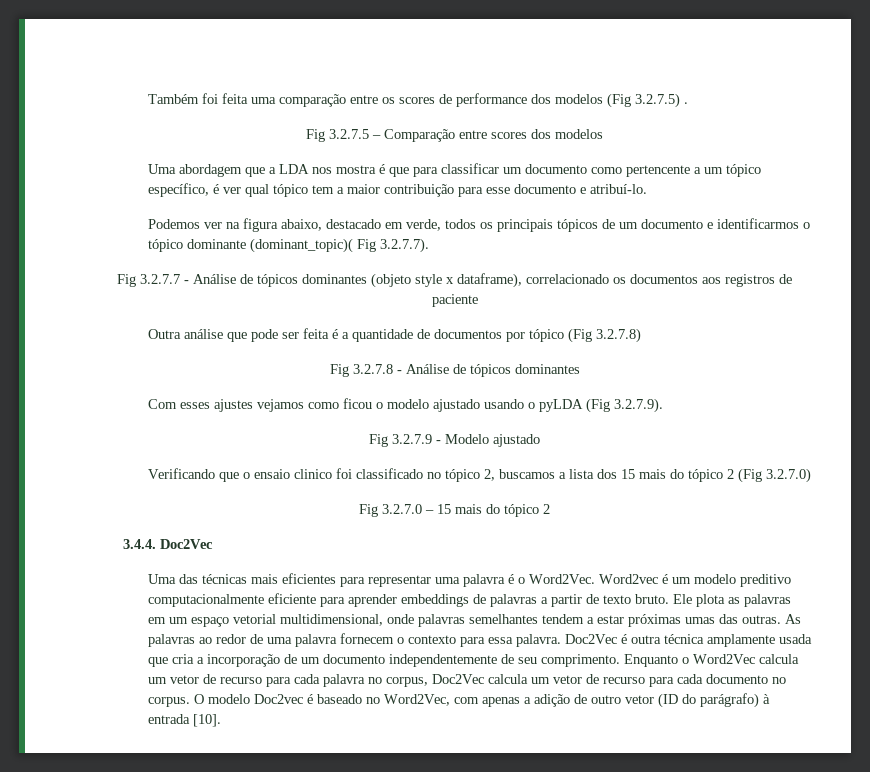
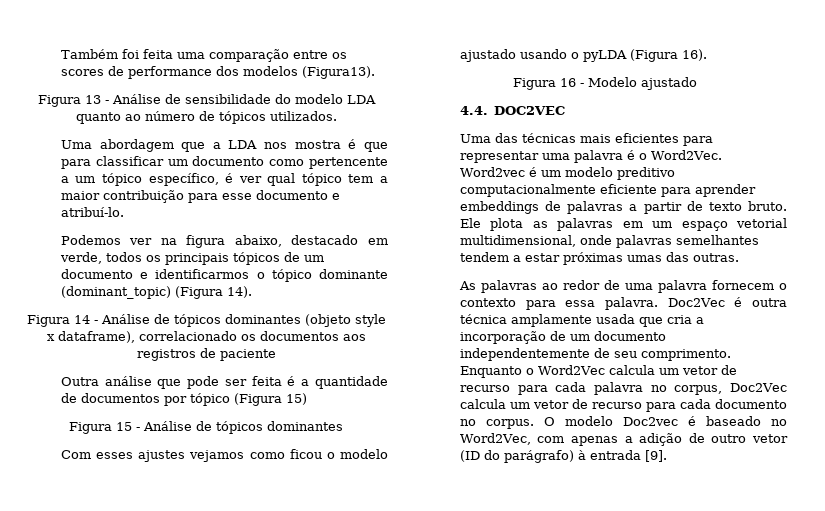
- Também foi feita uma comparação entre os scores de performance dos modelos (Fig 3.2.7.5) .
- Fig 3.2.7.5 – Comparação entre scores dos modelos
+ Também foi feita uma comparação entre os scores de performance dos modelos (Figura13).
+ Figura 13 - Análise de sensibilidade do modelo LDA quanto ao número de tópicos utilizados.
- Podemos ver na figura abaixo, destacado em verde, todos os principais tópicos de um documento e identificarmos o tópico dominante (dominant_topic)( Fig 3.2.7.7).
- Fig 3.2.7.7 - Análise de tópicos dominantes (objeto style x dataframe), correlacionado os documentos aos registros de paciente
+ Podemos ver na figura abaixo, destacado em verde, todos os principais tópicos de um documento e identificarmos o tópico dominante (dominant_topic) (Figura 14).
+ Figura 14 - Análise de tópicos dominantes (objeto style x dataframe), correlacionado os documentos aos registros de paciente
- Outra análise que pode ser feita é a quantidade de documentos por tópico (Fig 3.2.7.8)
- Fig 3.2.7.8 - Análise de tópicos dominantes
+ Outra análise que pode ser feita é a quantidade de documentos por tópico (Figura 15)
+ Figura 15 - Análise de tópicos dominantes
- Com esses ajustes vejamos como ficou o modelo ajustado usando o pyLDA (Fig 3.2.7.9).
- Fig 3.2.7.9 - Modelo ajustado
+ Com esses ajustes vejamos como ficou o modelo ajustado usando o pyLDA (Figura 16).
+ Figura 16 - Modelo ajustado
- Verificando que o ensaio clinico foi classificado no tópico 2, buscamos a lista dos 15 mais do tópico 2 (Fig 3.2.7.0)
- Fig 3.2.7.0 – 15 mais do tópico 2
- 3.4.4. Doc2Vec
+ 4.4. DOC2VEC
- Ele plota as palavras em um espaço vetorial multidimensional, onde palavras semelhantes tendem a estar próximas umas das outras. As palavras ao redor de uma palavra fornecem o contexto para essa palavra.
+ Ele plota as palavras em um espaço vetorial multidimensional, onde palavras semelhantes tendem a estar próximas umas das outras.
+ As palavras ao redor de uma palavra fornecem o contexto para essa palavra.
- O modelo Doc2vec é baseado no Word2Vec, com apenas a adição de outro vetor (ID do parágrafo) à entrada [10].
+ O modelo Doc2vec é baseado no Word2Vec, com apenas a adição de outro vetor (ID do parágrafo) à entrada [9].

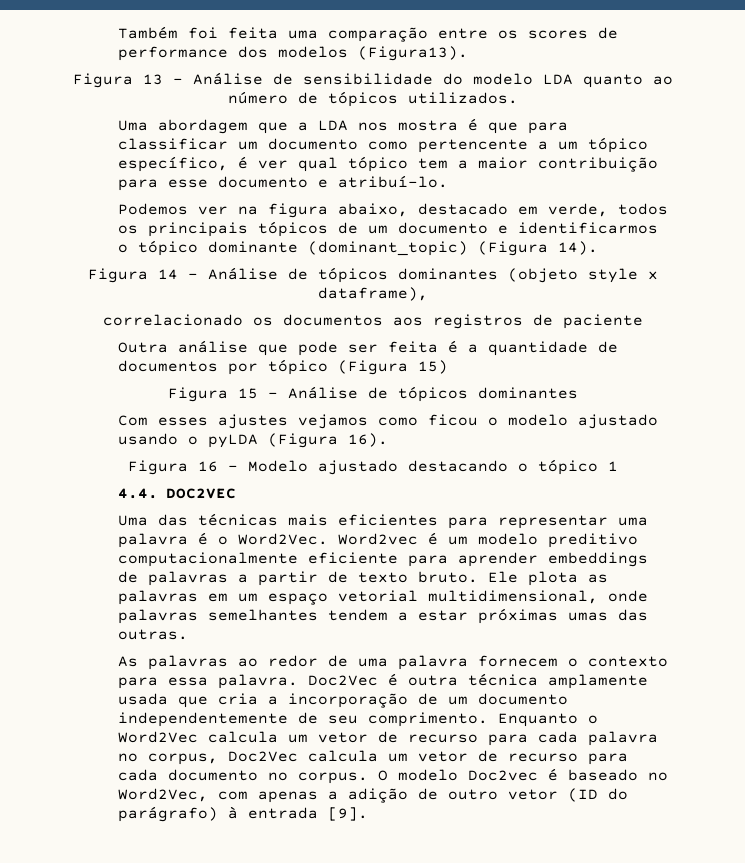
- Figura 14 - Análise de tópicos dominantes (objeto style x dataframe), correlacionado os documentos aos registros de paciente
+ Figura 14 - Análise de tópicos dominantes (objeto style x dataframe),
+ correlacionado os documentos aos registros de paciente
- Figura 16 - Modelo ajustado
+ Figura 16 - Modelo ajustado destacando o tópico 1

